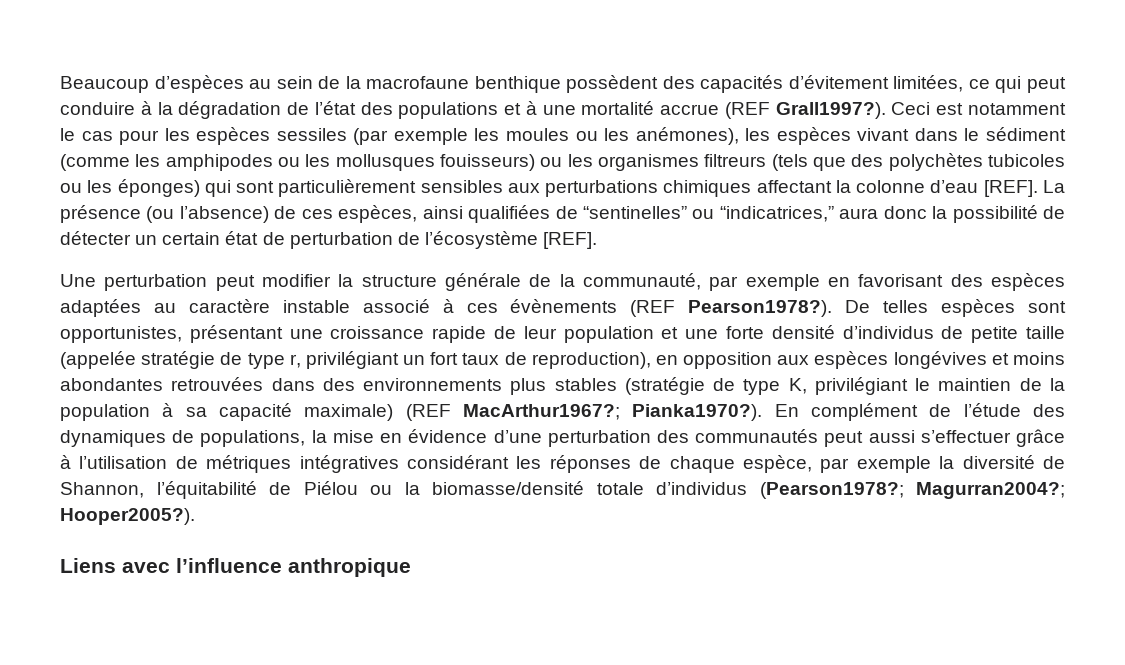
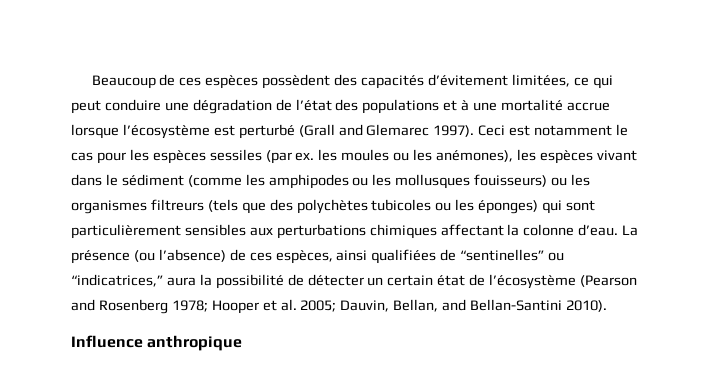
- Beaucoup d’espèces au sein de la macrofaune benthique possèdent des capacités d’évitement limitées, ce qui peut conduire à la dégradation de l’état des populations et à une mortalité accrue (REF Grall1997?).
+ Beaucoup de ces espèces possèdent des capacités d’évitement limitées, ce qui peut conduire une dégradation de l’état des populations et à une mortalité accrue lorsque l’écosystème est perturbé (Grall and Glemarec 1997).
- Ceci est notamment le cas pour les espèces sessiles (par exemple les moules ou les anémones), les espèces vivant dans le sédiment (comme les amphipodes ou les mollusques fouisseurs) ou les organismes filtreurs (tels que des polychètes tubicoles ou les éponges) qui sont particulièrement sensibles aux perturbations chimiques affectant la colonne d’eau [REF].
+ Ceci est notamment le cas pour les espèces sessiles (par ex. les moules ou les anémones), les espèces vivant dans le sédiment (comme les amphipodes ou les mollusques fouisseurs) ou les organismes filtreurs (tels que des polychètes tubicoles ou les éponges) qui sont particulièrement sensibles aux perturbations chimiques affectant la colonne d’eau.
- La présence (ou l’absence) de ces espèces, ainsi qualifiées de “sentinelles” ou “indicatrices,” aura donc la possibilité de détecter un certain état de perturbation de l’écosystème [REF].
- Une perturbation peut modifier la structure générale de la communauté, par exemple en favorisant des espèces adaptées au caractère instable associé à ces évènements (REF Pearson1978?). De telles espèces sont opportunistes, présentant une croissance rapide de leur population et une forte densité d’individus de petite taille (appelée stratégie de type r, privilégiant un fort taux de reproduction), en opposition aux espèces longévives et moins abondantes retrouvées dans des environnements plus stables (stratégie de type K, privilégiant le maintien de la population à sa capacité maximale) (REF MacArthur1967?; Pianka1970?). En complément de l’étude des dynamiques de populations, la mise en évidence d’une perturbation des communautés peut aussi s’effectuer grâce à l’utilisation de métriques intégratives considérant les réponses de chaque espèce, par exemple la diversité de Shannon, l’équitabilité de Piélou ou la biomasse/densité totale d’individus (Pearson1978?; Magurran2004?; Hooper2005?).
- Liens avec l’influence anthropique
+ La présence (ou l’absence) de ces espèces, ainsi qualifiées de “sentinelles” ou “indicatrices,” aura la possibilité de détecter un certain état de l’écosystème (Pearson and Rosenberg 1978; Hooper et al. 2005; Dauvin, Bellan, and Bellan-Santini 2010).
+ Influence anthropique

